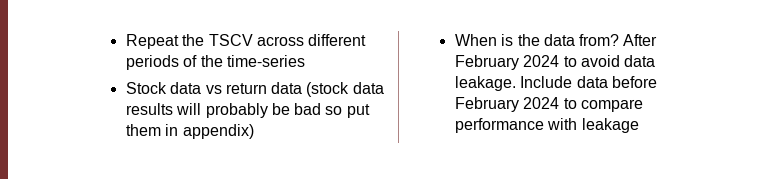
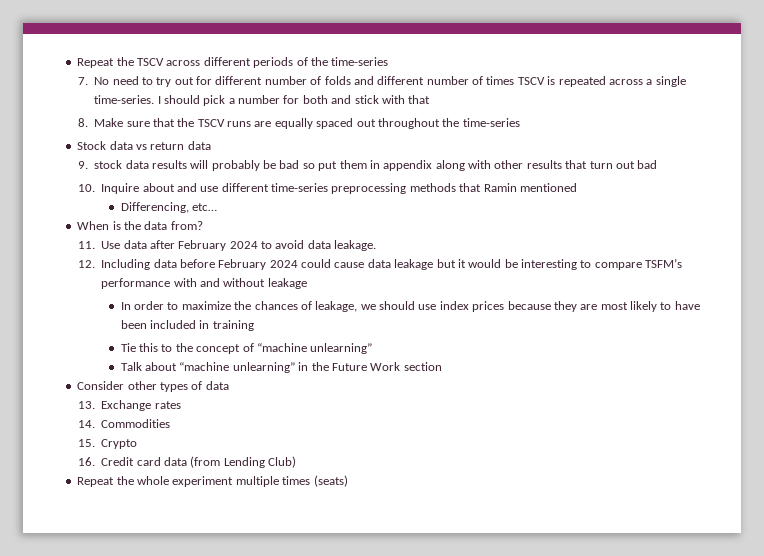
+ 7. No need to try out for different number of folds and different number of times TSCV is repeated across a single time-series. I should pick a number for both and stick with that
+ 8. Make sure that the TSCV runs are equally spaced out throughout the time-series
- Stock data vs return data (stock data results will probably be bad so put them in appendix)
+ Stock data vs return data
+ 9. stock data results will probably be bad so put them in appendix along with other results that turn out bad
+ 10. Inquire about and use different time-series preprocessing methods that Ramin mentioned
+ Differencing, etc…
- When is the data from? After February 2024 to avoid data leakage. Include data before February 2024 to compare performance with leakage
+ When is the data from?
+ 11. Use data after February 2024 to avoid data leakage.
+ 12. Including data before February 2024 could cause data leakage but it would be interesting to compare TSFM’s performance with and without leakage
+ In order to maximize the chances of leakage, we should use index prices because they are most likely to have been included in training
+ Tie this to the concept of “machine unlearning”
+ Talk about “machine unlearning” in the Future Work section
+ Consider other types of data
+ 13. Exchange rates
+ 14. Commodities
+ 15. Crypto
+ 16. Credit card data (from Lending Club)
+ Repeat the whole experiment multiple times (seats)

